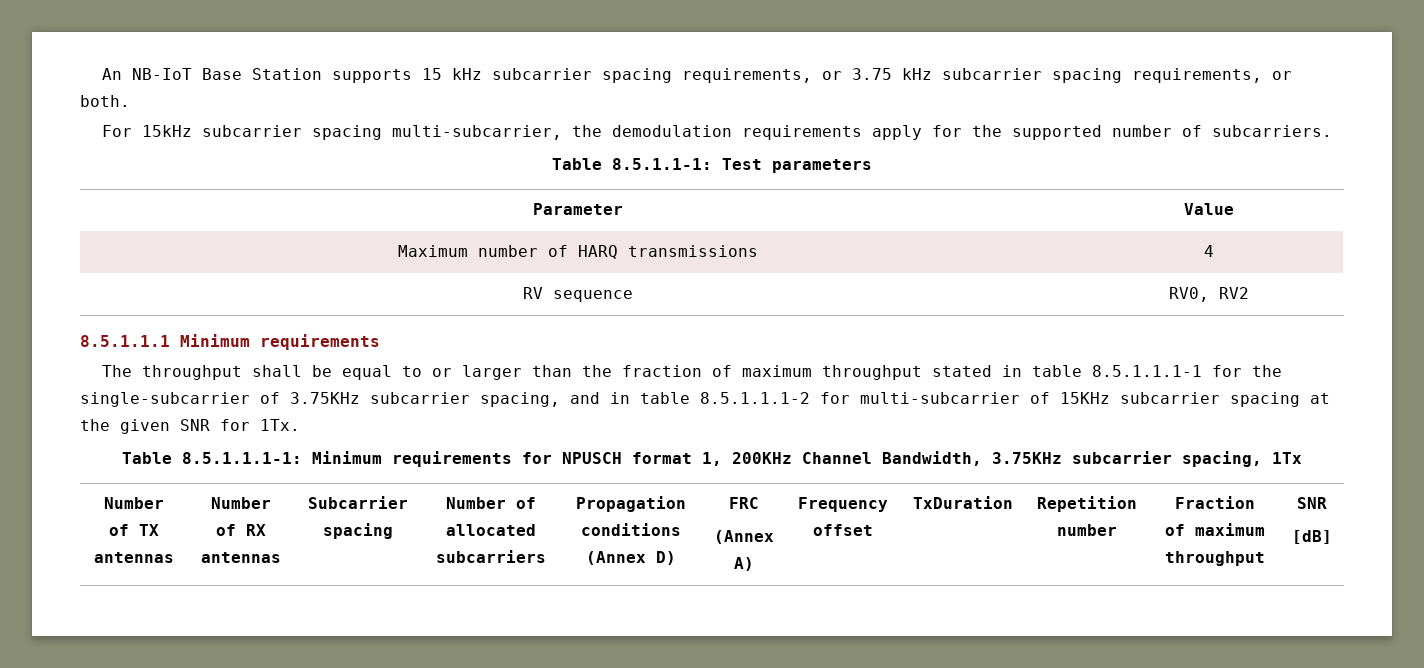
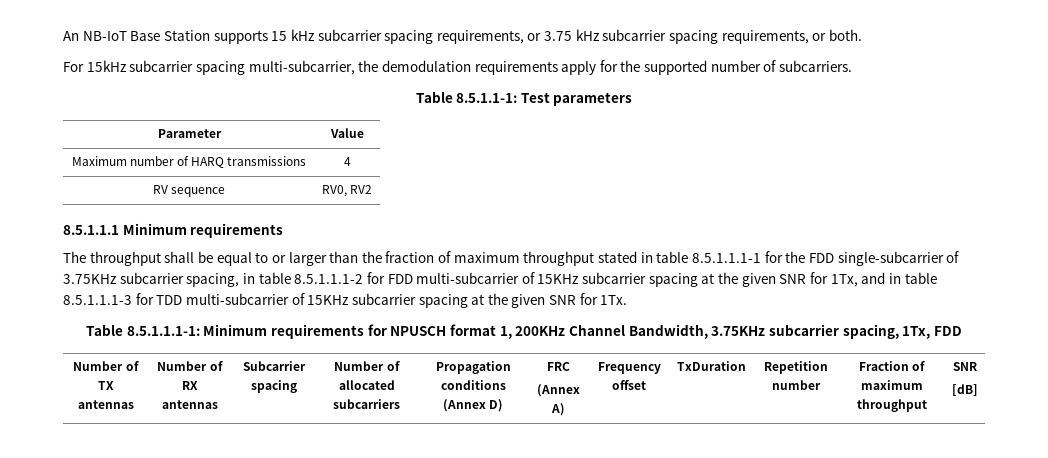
- The throughput shall be equal to or larger than the fraction of maximum throughput stated in table 8.5.1.1.1-1 for the single-subcarrier of 3.75KHz subcarrier spacing, and in table 8.5.1.1.1-2 for multi-subcarrier of 15KHz subcarrier spacing at the given SNR for 1Tx.
+ The throughput shall be equal to or larger than the fraction of maximum throughput stated in table 8.5.1.1.1-1 for the FDD single-subcarrier of 3.75KHz subcarrier spacing, in table 8.5.1.1.1-2 for FDD multi-subcarrier of 15KHz subcarrier spacing at the given SNR for 1Tx, and in table 8.5.1.1.1-3 for TDD multi-subcarrier of 15KHz subcarrier spacing at the given SNR for 1Tx.
- Table 8.5.1.1.1-1: Minimum requirements for NPUSCH format 1, 200KHz Channel Bandwidth, 3.75KHz subcarrier spacing, 1Tx
+ Table 8.5.1.1.1-1: Minimum requirements for NPUSCH format 1, 200KHz Channel Bandwidth, 3.75KHz subcarrier spacing, 1Tx, FDD

